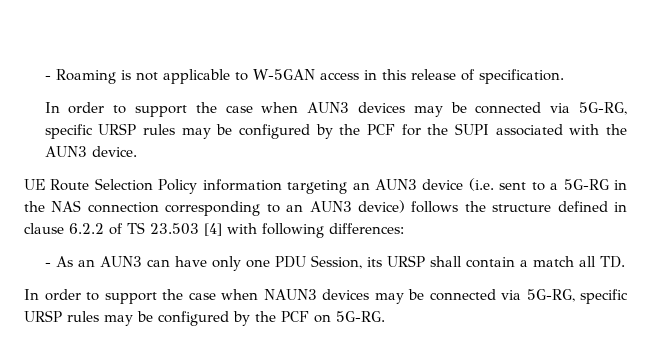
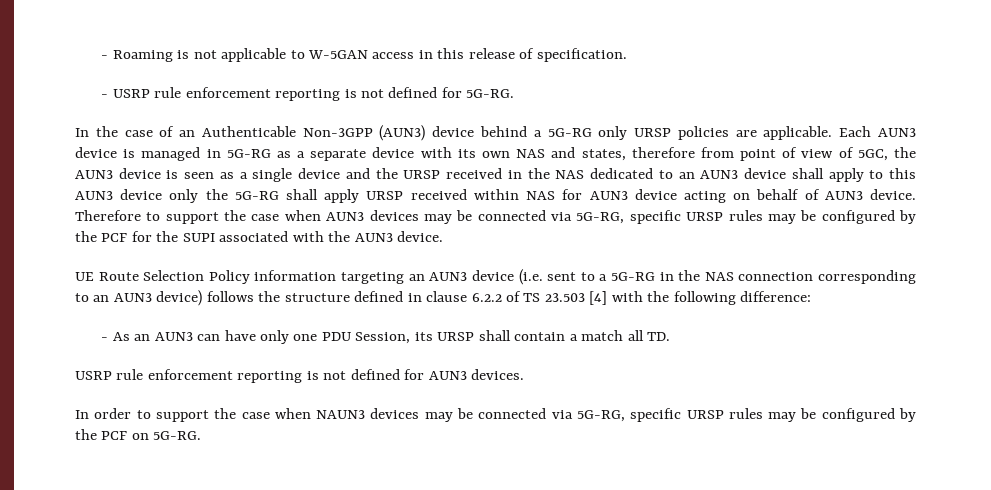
- In order to support the case when AUN3 devices may be connected via 5G-RG, specific URSP rules may be configured by the PCF for the SUPI associated with the AUN3 device.
+ - USRP rule enforcement reporting is not defined for 5G-RG.
+ In the case of an Authenticable Non-3GPP (AUN3) device behind a 5G-RG only URSP policies are applicable. Each AUN3 device is managed in 5G-RG as a separate device with its own NAS and states, therefore from point of view of 5GC, the AUN3 device is seen as a single device and the URSP received in the NAS dedicated to an AUN3 device shall apply to this AUN3 device only the 5G-RG shall apply URSP received within NAS for AUN3 device acting on behalf of AUN3 device. Therefore to support the case when AUN3 devices may be connected via 5G-RG, specific URSP rules may be configured by the PCF for the SUPI associated with the AUN3 device.
- UE Route Selection Policy information targeting an AUN3 device (i.e. sent to a 5G-RG in the NAS connection corresponding to an AUN3 device) follows the structure defined in clause 6.2.2 of TS 23.503 [4] with following differences:
+ UE Route Selection Policy information targeting an AUN3 device (i.e. sent to a 5G-RG in the NAS connection corresponding to an AUN3 device) follows the structure defined in clause 6.2.2 of TS 23.503 [4] with the following difference:
+ USRP rule enforcement reporting is not defined for AUN3 devices.

